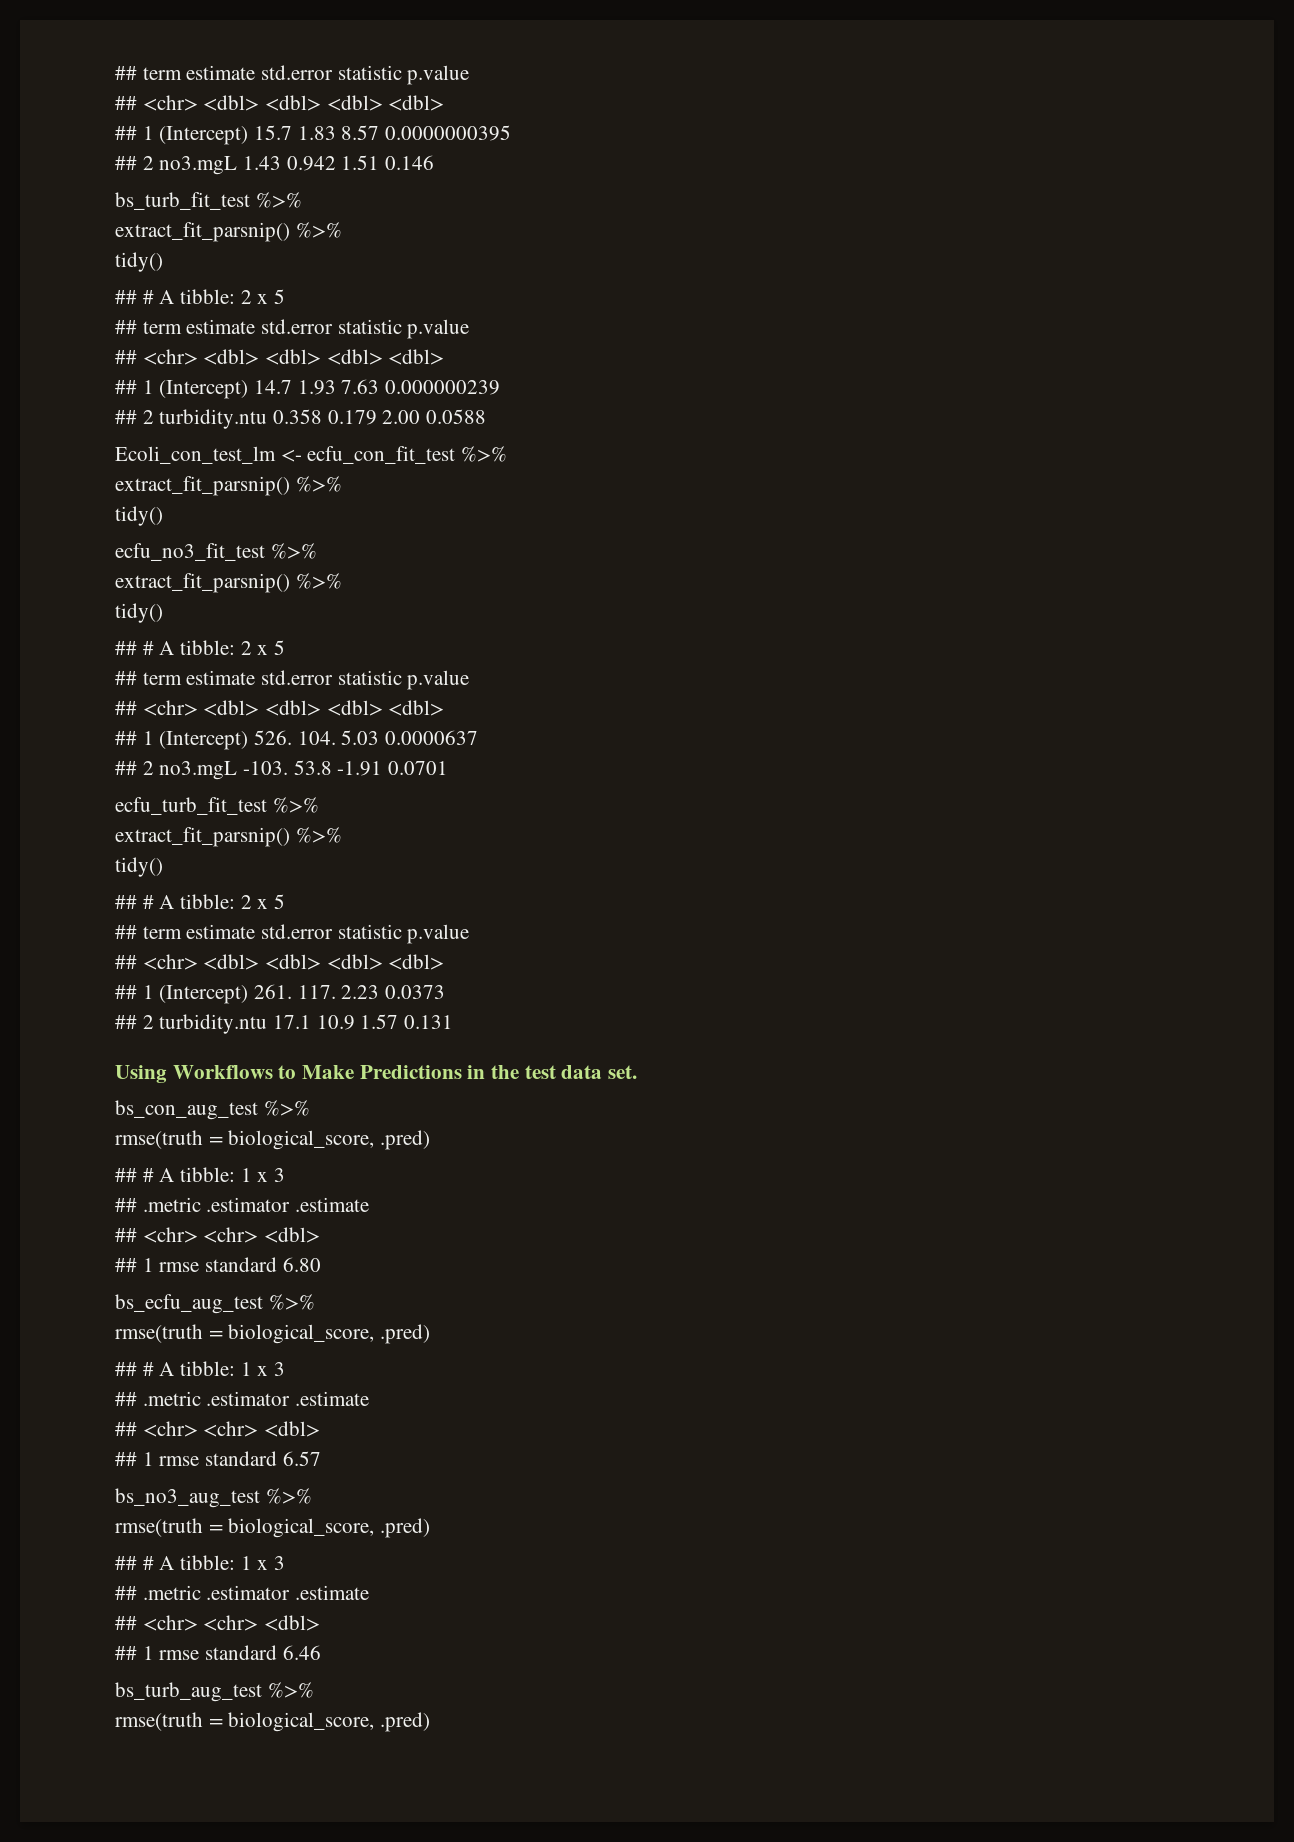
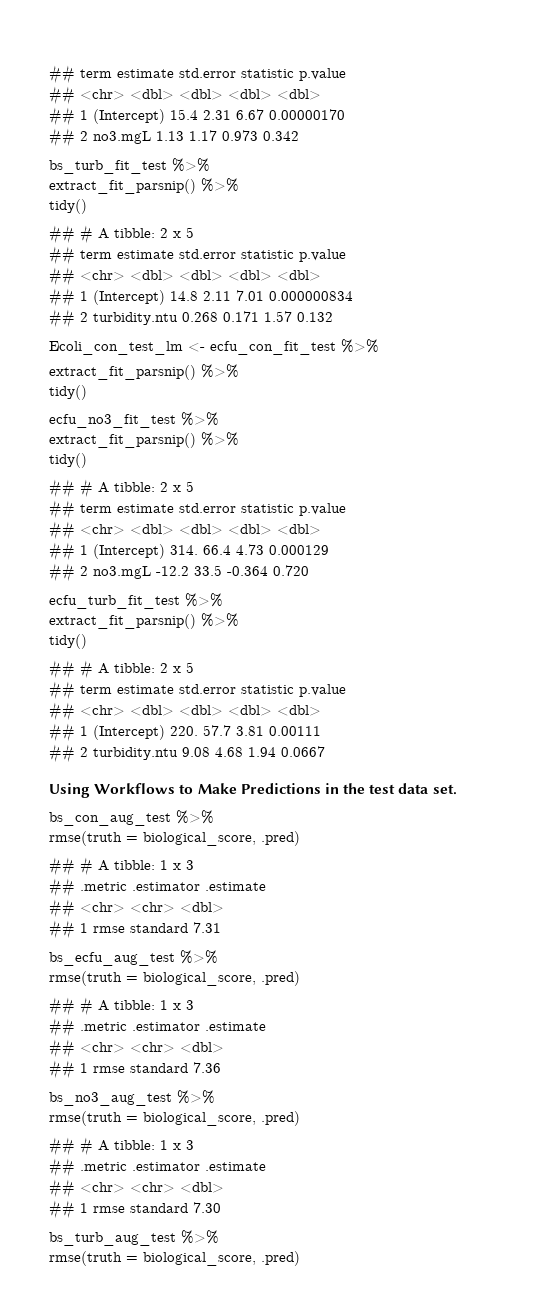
- ## 1 (Intercept) 15.7 1.83 8.57 0.0000000395
- ## 2 no3.mgL 1.43 0.942 1.51 0.146
+ ## 1 (Intercept) 15.4 2.31 6.67 0.00000170
+ ## 2 no3.mgL 1.13 1.17 0.973 0.342
- ## 1 (Intercept) 14.7 1.93 7.63 0.000000239
- ## 2 turbidity.ntu 0.358 0.179 2.00 0.0588
+ ## 1 (Intercept) 14.8 2.11 7.01 0.000000834
+ ## 2 turbidity.ntu 0.268 0.171 1.57 0.132
- ## 1 (Intercept) 526. 104. 5.03 0.0000637
- ## 2 no3.mgL -103. 53.8 -1.91 0.0701
+ ## 1 (Intercept) 314. 66.4 4.73 0.000129
+ ## 2 no3.mgL -12.2 33.5 -0.364 0.720
- ## 1 (Intercept) 261. 117. 2.23 0.0373
- ## 2 turbidity.ntu 17.1 10.9 1.57 0.131
+ ## 1 (Intercept) 220. 57.7 3.81 0.00111
+ ## 2 turbidity.ntu 9.08 4.68 1.94 0.0667
- ## 1 rmse standard 6.80
+ ## 1 rmse standard 7.31
- ## 1 rmse standard 6.57
+ ## 1 rmse standard 7.36
- ## 1 rmse standard 6.46
+ ## 1 rmse standard 7.30

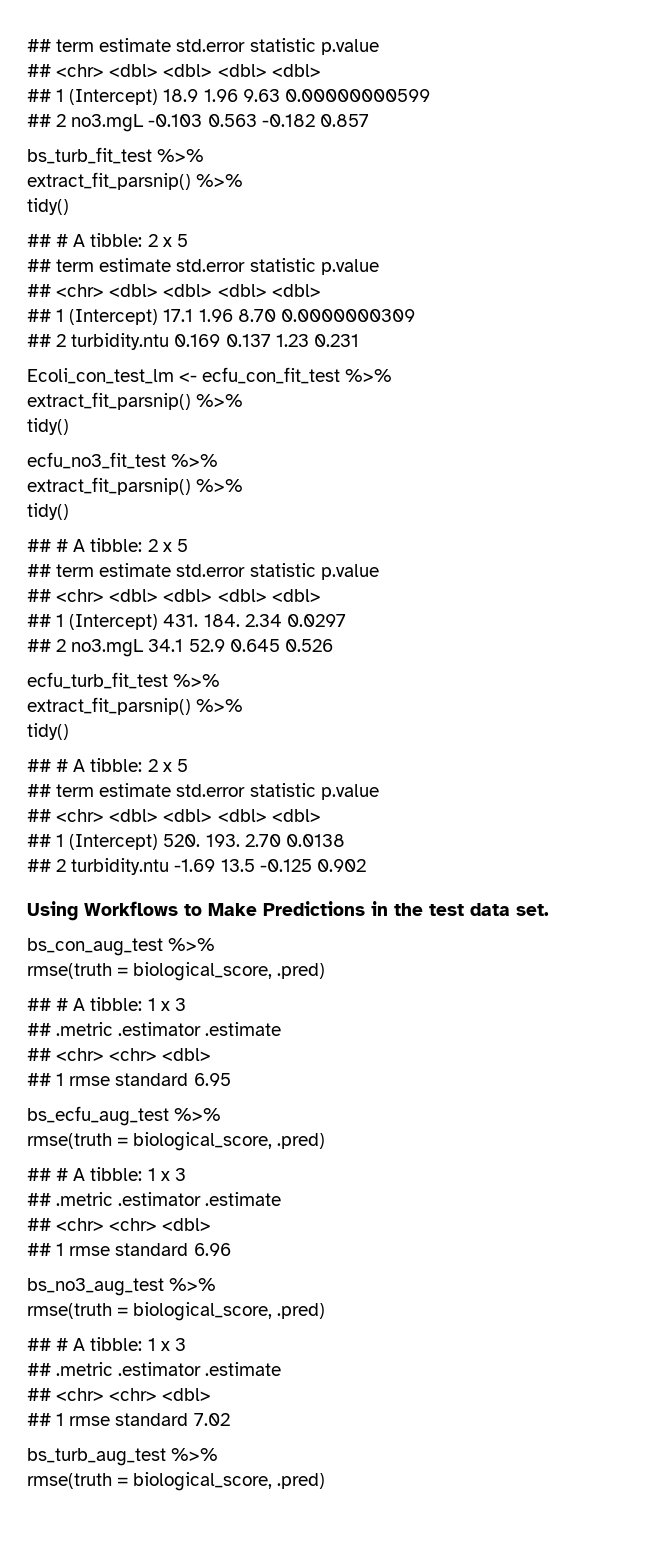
- ## 1 (Intercept) 15.4 2.31 6.67 0.00000170
- ## 2 no3.mgL 1.13 1.17 0.973 0.342
+ ## 1 (Intercept) 18.9 1.96 9.63 0.00000000599
+ ## 2 no3.mgL -0.103 0.563 -0.182 0.857
- ## 1 (Intercept) 14.8 2.11 7.01 0.000000834
- ## 2 turbidity.ntu 0.268 0.171 1.57 0.132
+ ## 1 (Intercept) 17.1 1.96 8.70 0.0000000309
+ ## 2 turbidity.ntu 0.169 0.137 1.23 0.231
- ## 1 (Intercept) 314. 66.4 4.73 0.000129
- ## 2 no3.mgL -12.2 33.5 -0.364 0.720
+ ## 1 (Intercept) 431. 184. 2.34 0.0297
+ ## 2 no3.mgL 34.1 52.9 0.645 0.526
- ## 1 (Intercept) 220. 57.7 3.81 0.00111
- ## 2 turbidity.ntu 9.08 4.68 1.94 0.0667
+ ## 1 (Intercept) 520. 193. 2.70 0.0138
+ ## 2 turbidity.ntu -1.69 13.5 -0.125 0.902
- ## 1 rmse standard 7.31
+ ## 1 rmse standard 6.95
- ## 1 rmse standard 7.36
+ ## 1 rmse standard 6.96
- ## 1 rmse standard 7.30
+ ## 1 rmse standard 7.02

